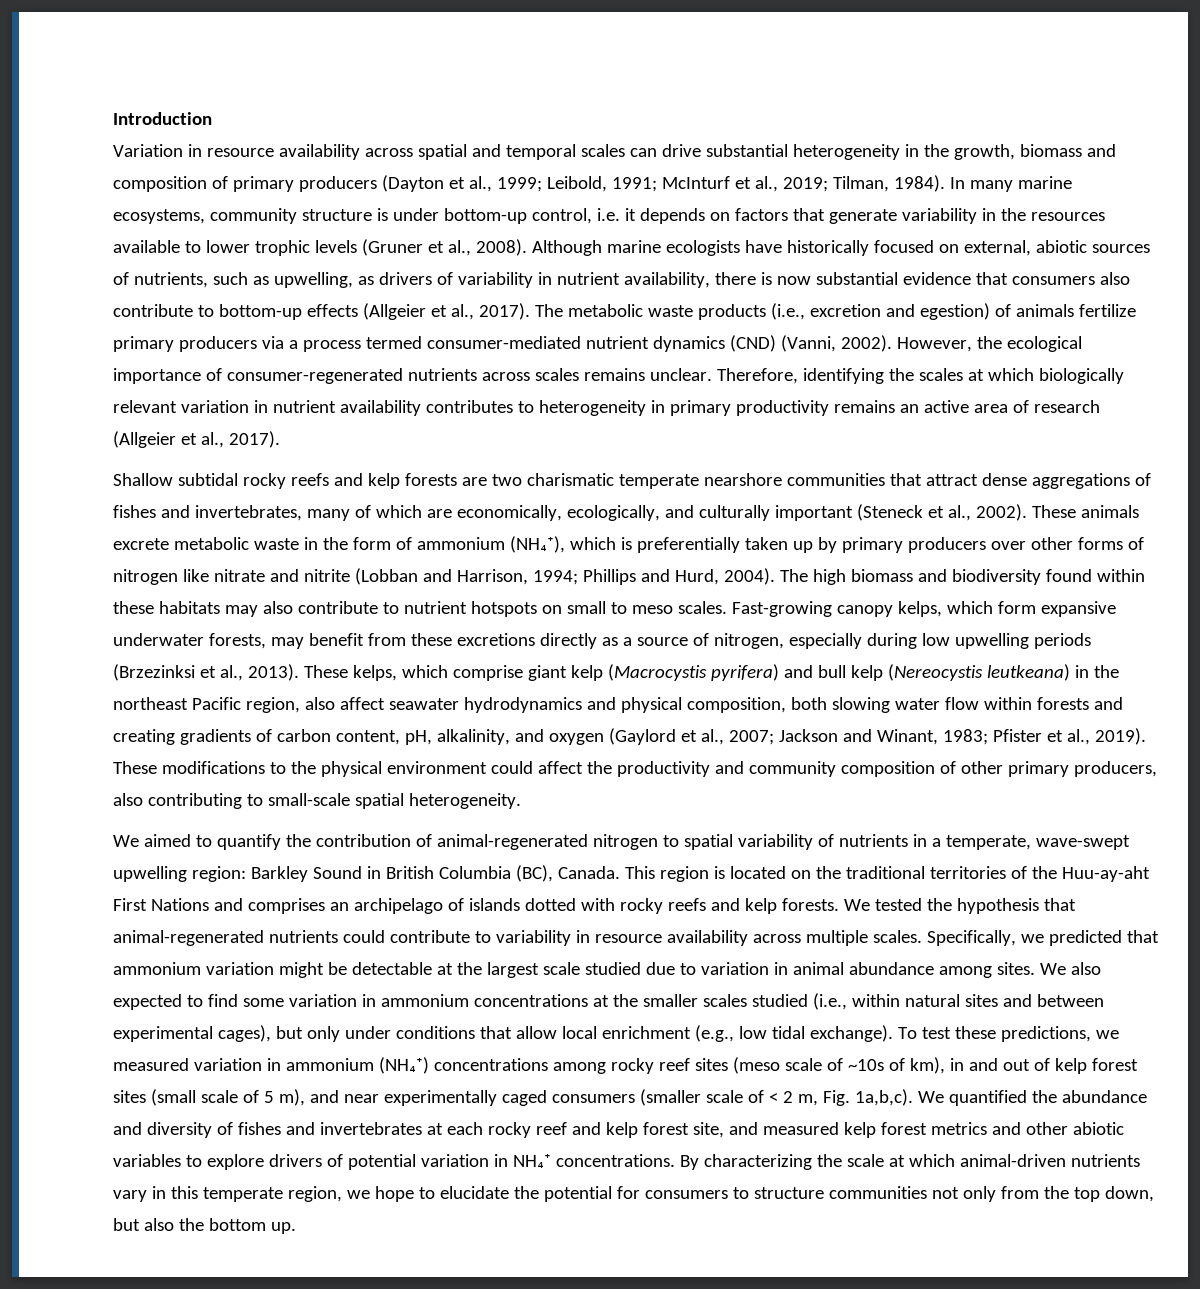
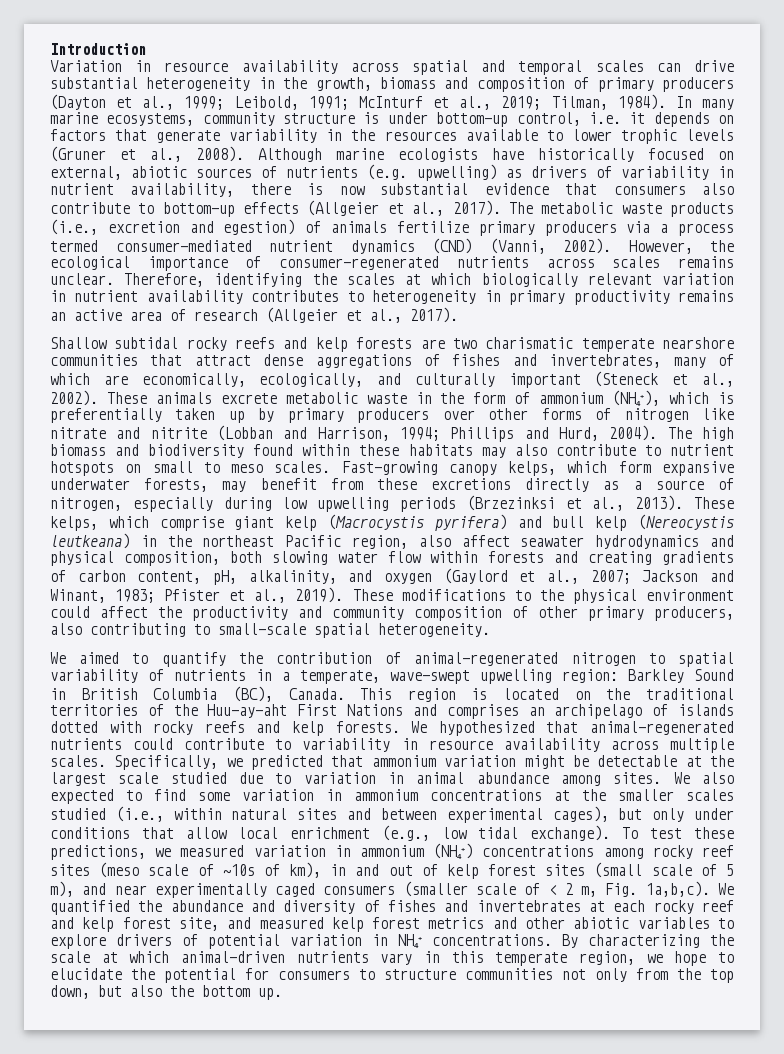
- Although marine ecologists have historically focused on external, abiotic sources of nutrients, such as upwelling, as drivers of variability in nutrient availability, there is now substantial evidence that consumers also contribute to bottom-up effects (Allgeier et al., 2017).
+ Although marine ecologists have historically focused on external, abiotic sources of nutrients (e.g. upwelling) as drivers of variability in nutrient availability, there is now substantial evidence that consumers also contribute to bottom-up effects (Allgeier et al., 2017).
- We tested the hypothesis that animal-regenerated nutrients could contribute to variability in resource availability across multiple scales.
+ We hypothesized that animal-regenerated nutrients could contribute to variability in resource availability across multiple scales.

